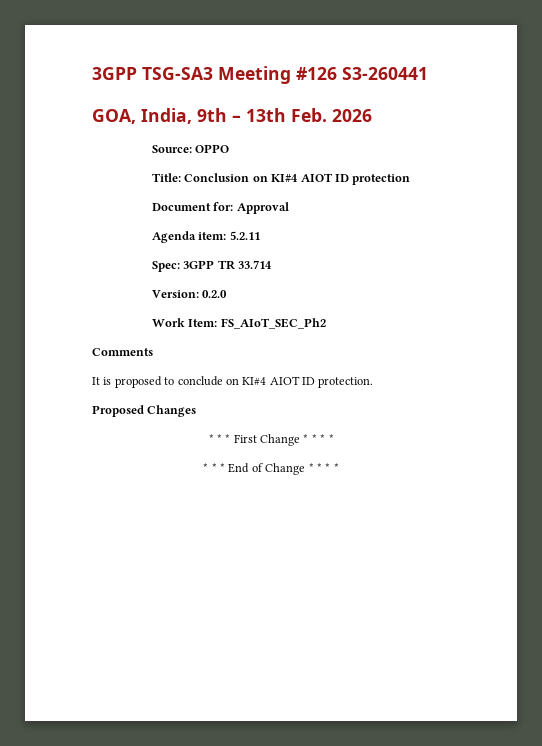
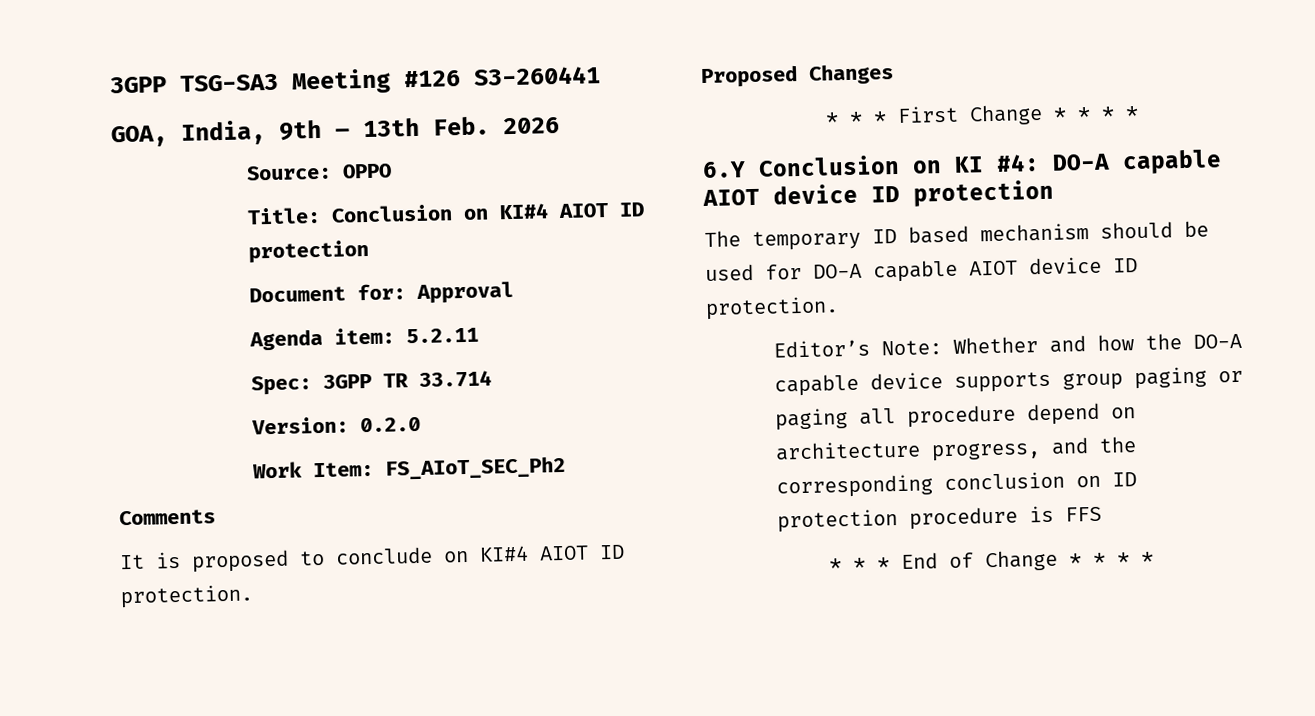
+ 6.Y Conclusion on KI #4: DO-A capable AIOT device ID protection
+ The temporary ID based mechanism should be used for DO-A capable AIOT device ID protection.
+ Editor’s Note: Whether and how the DO-A capable device supports group paging or paging all procedure depend on architecture progress, and the corresponding conclusion on ID protection procedure is FFS

